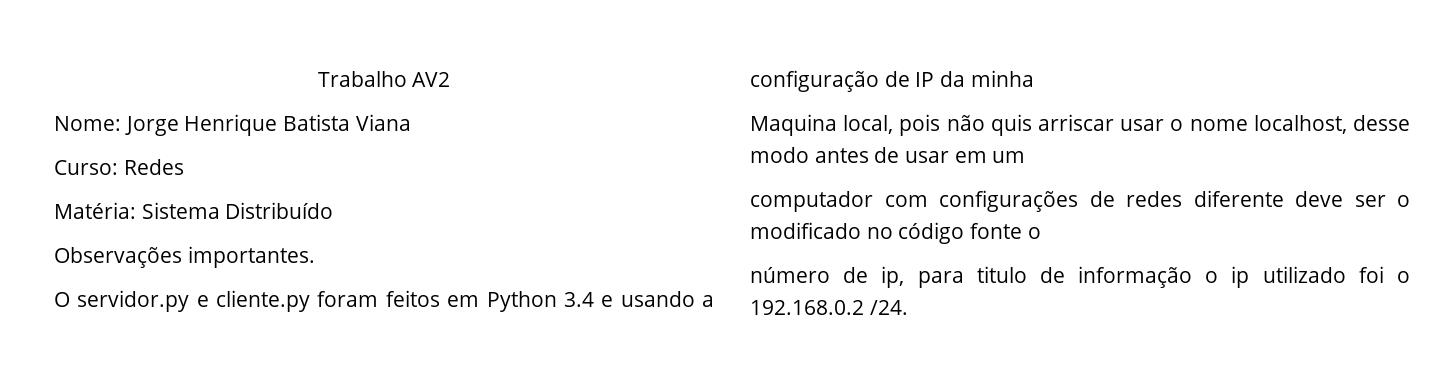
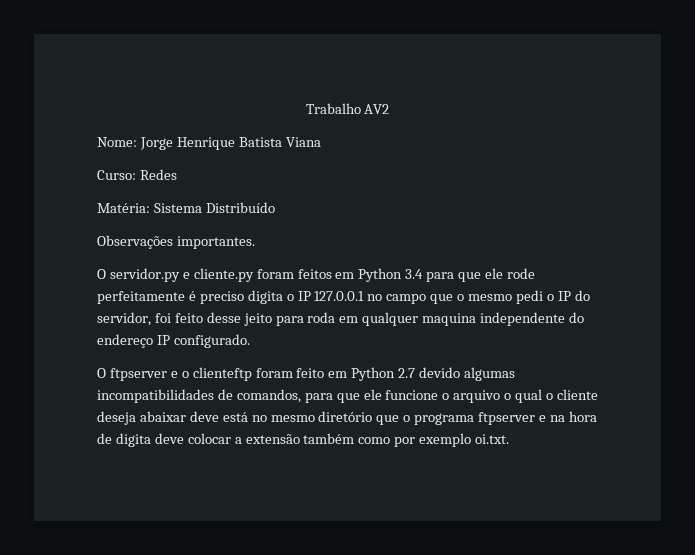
- O servidor.py e cliente.py foram feitos em Python 3.4 e usando a configuração de IP da minha
- Maquina local, pois não quis arriscar usar o nome localhost, desse modo antes de usar em um
- computador com configurações de redes diferente deve ser o modificado no código fonte o
- número de ip, para titulo de informação o ip utilizado foi o 192.168.0.2 /24.
+ O servidor.py e cliente.py foram feitos em Python 3.4 para que ele rode perfeitamente é preciso digita o IP 127.0.0.1 no campo que o mesmo pedi o IP do servidor, foi feito desse jeito para roda em qualquer maquina independente do endereço IP configurado.
+ O ftpserver e o clienteftp foram feito em Python 2.7 devido algumas incompatibilidades de comandos, para que ele funcione o arquivo o qual o cliente deseja abaixar deve está no mesmo diretório que o programa ftpserver e na hora de digita deve colocar a extensão também como por exemplo oi.txt.

